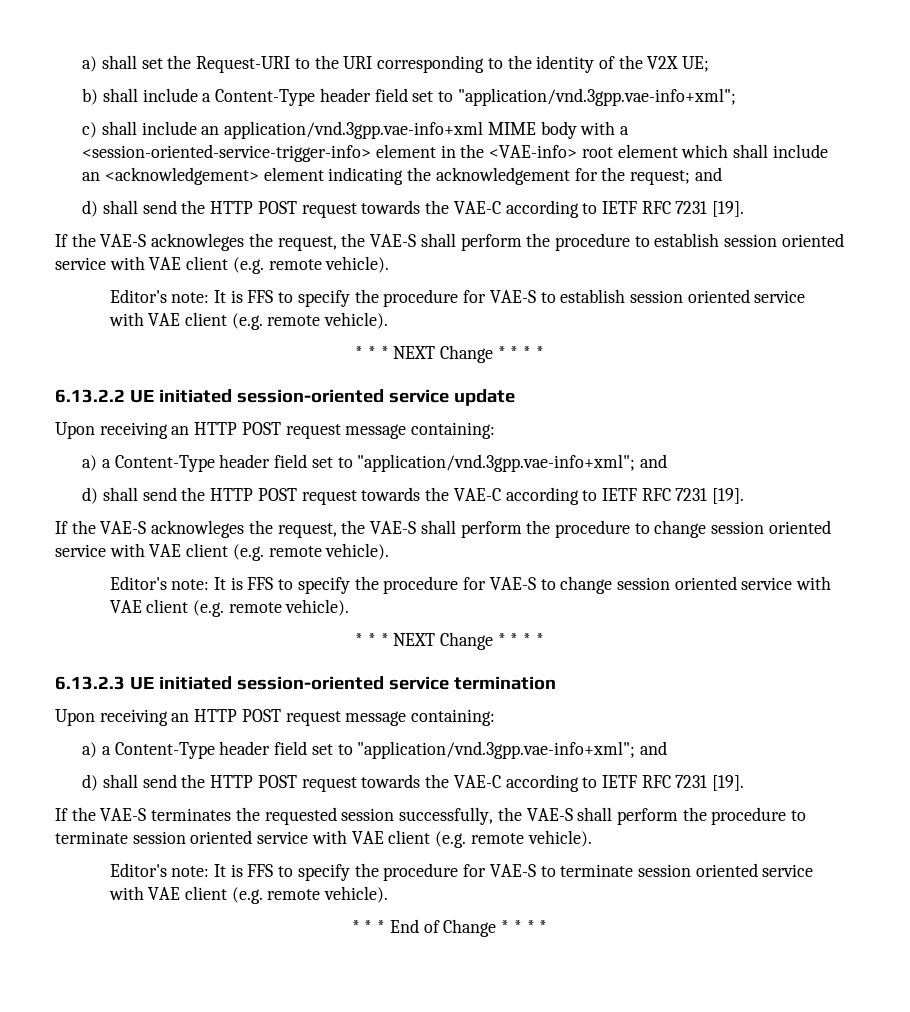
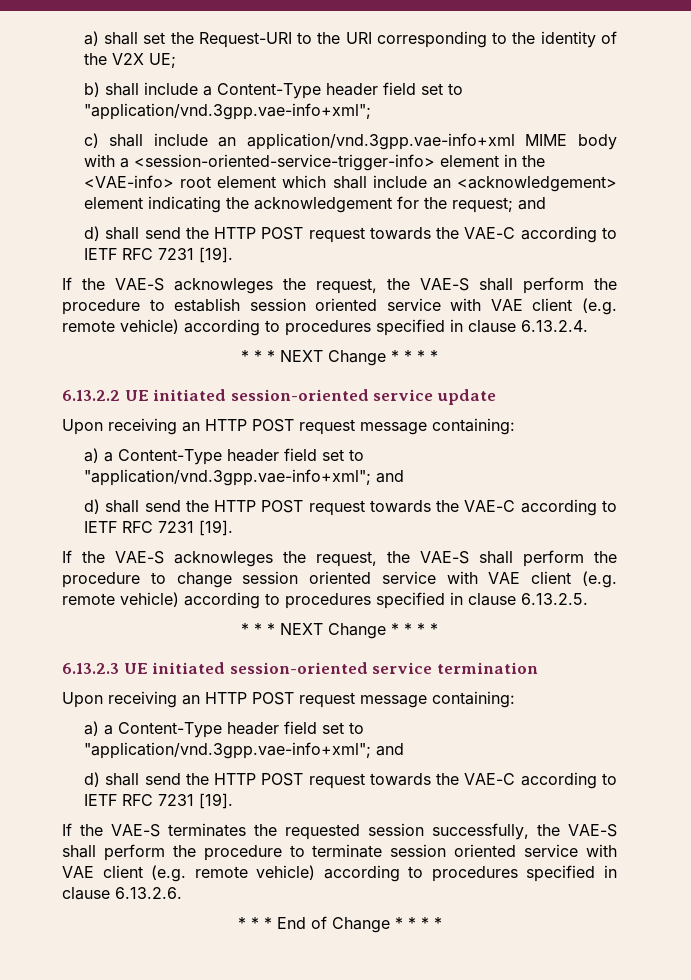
- If the VAE-S acknowleges the request, the VAE-S shall perform the procedure to establish session oriented service with VAE client (e.g. remote vehicle).
- Editor's note: It is FFS to specify the procedure for VAE-S to establish session oriented service with VAE client (e.g. remote vehicle).
+ If the VAE-S acknowleges the request, the VAE-S shall perform the procedure to establish session oriented service with VAE client (e.g. remote vehicle) according to procedures specified in clause 6.13.2.4.
- If the VAE-S acknowleges the request, the VAE-S shall perform the procedure to change session oriented service with VAE client (e.g. remote vehicle).
- Editor's note: It is FFS to specify the procedure for VAE-S to change session oriented service with VAE client (e.g. remote vehicle).
+ If the VAE-S acknowleges the request, the VAE-S shall perform the procedure to change session oriented service with VAE client (e.g. remote vehicle) according to procedures specified in clause 6.13.2.5.
- If the VAE-S terminates the requested session successfully, the VAE-S shall perform the procedure to terminate session oriented service with VAE client (e.g. remote vehicle).
- Editor's note: It is FFS to specify the procedure for VAE-S to terminate session oriented service with VAE client (e.g. remote vehicle).
+ If the VAE-S terminates the requested session successfully, the VAE-S shall perform the procedure to terminate session oriented service with VAE client (e.g. remote vehicle) according to procedures specified in clause 6.13.2.6.

